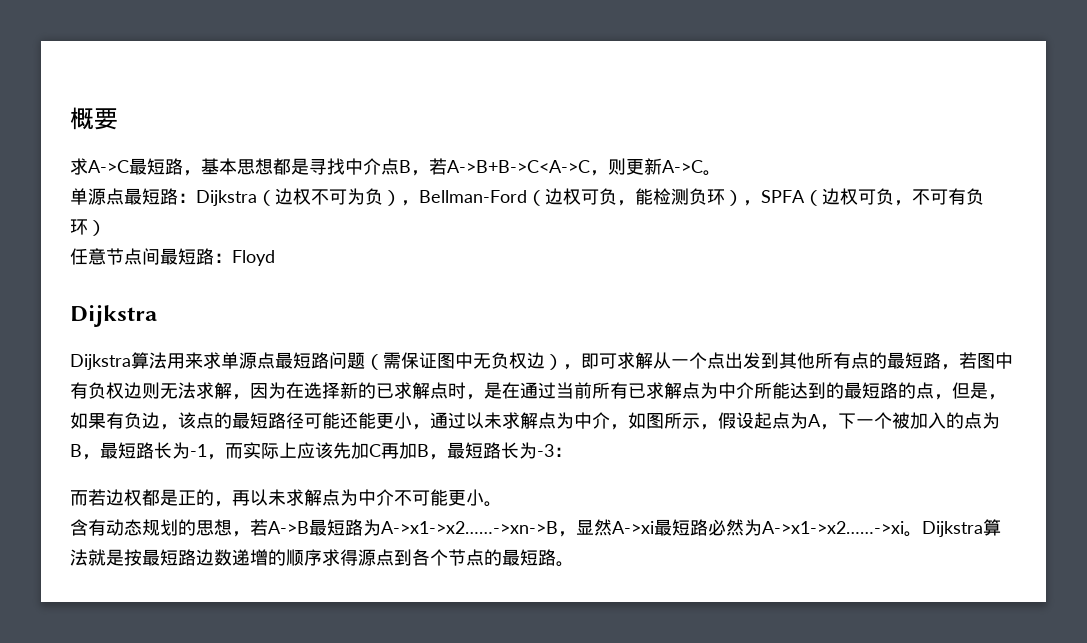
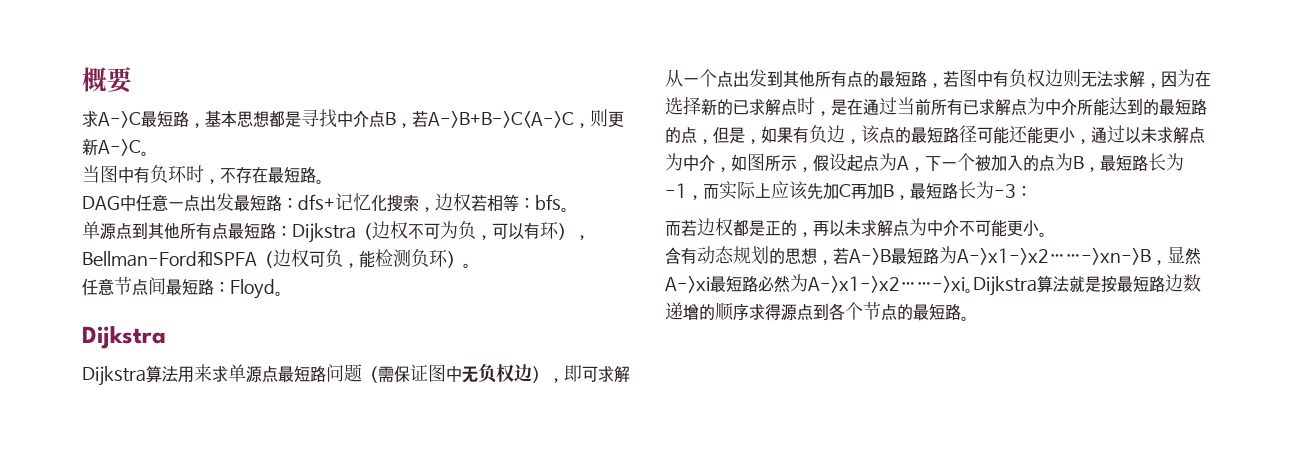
- 单源点最短路：Dijkstra（边权不可为负），Bellman-Ford（边权可负，能检测负环），SPFA（边权可负，不可有负环）
+ 当图中有负环时，不存在最短路。
+ DAG中任意一点出发最短路：dfs+记忆化搜索，边权若相等：bfs。
+ 单源点到其他所有点最短路：Dijkstra（边权不可为负，可以有环），Bellman-Ford和SPFA（边权可负，能检测负环）。
- 任意节点间最短路：Floyd
+ 任意节点间最短路：Floyd。

